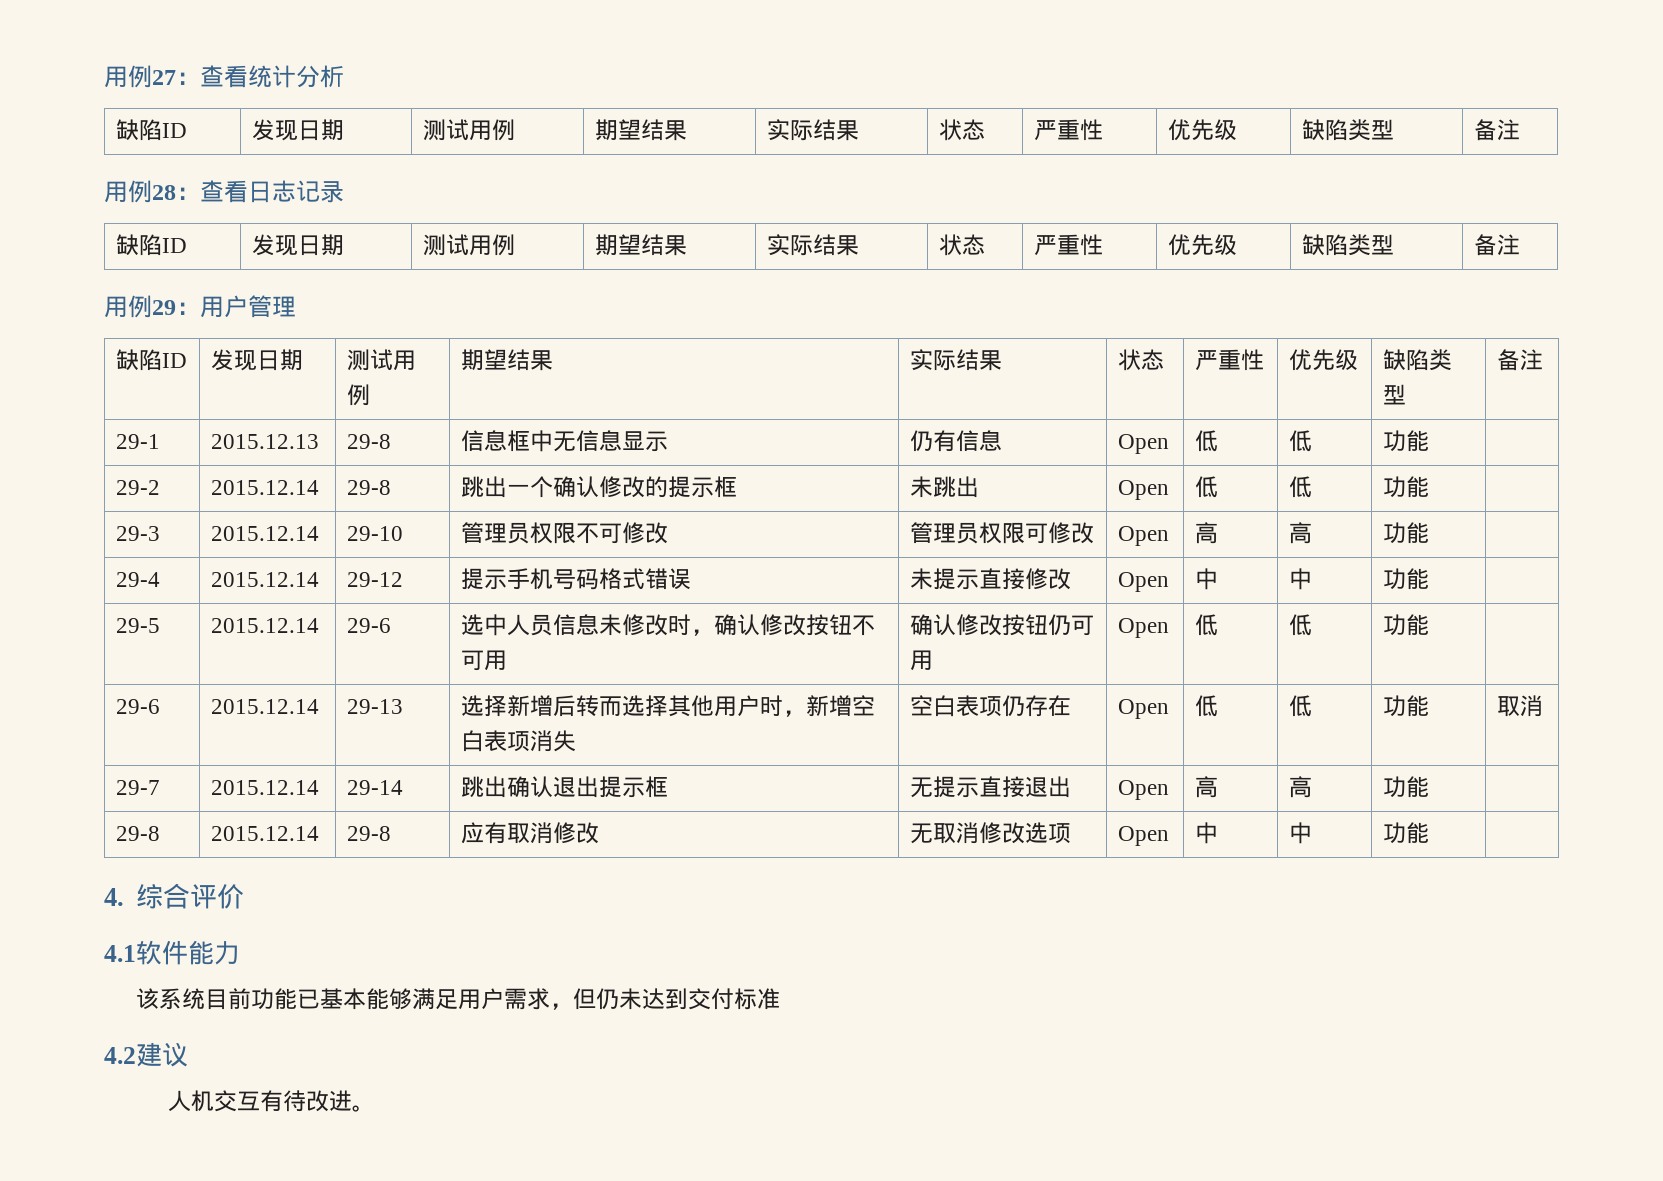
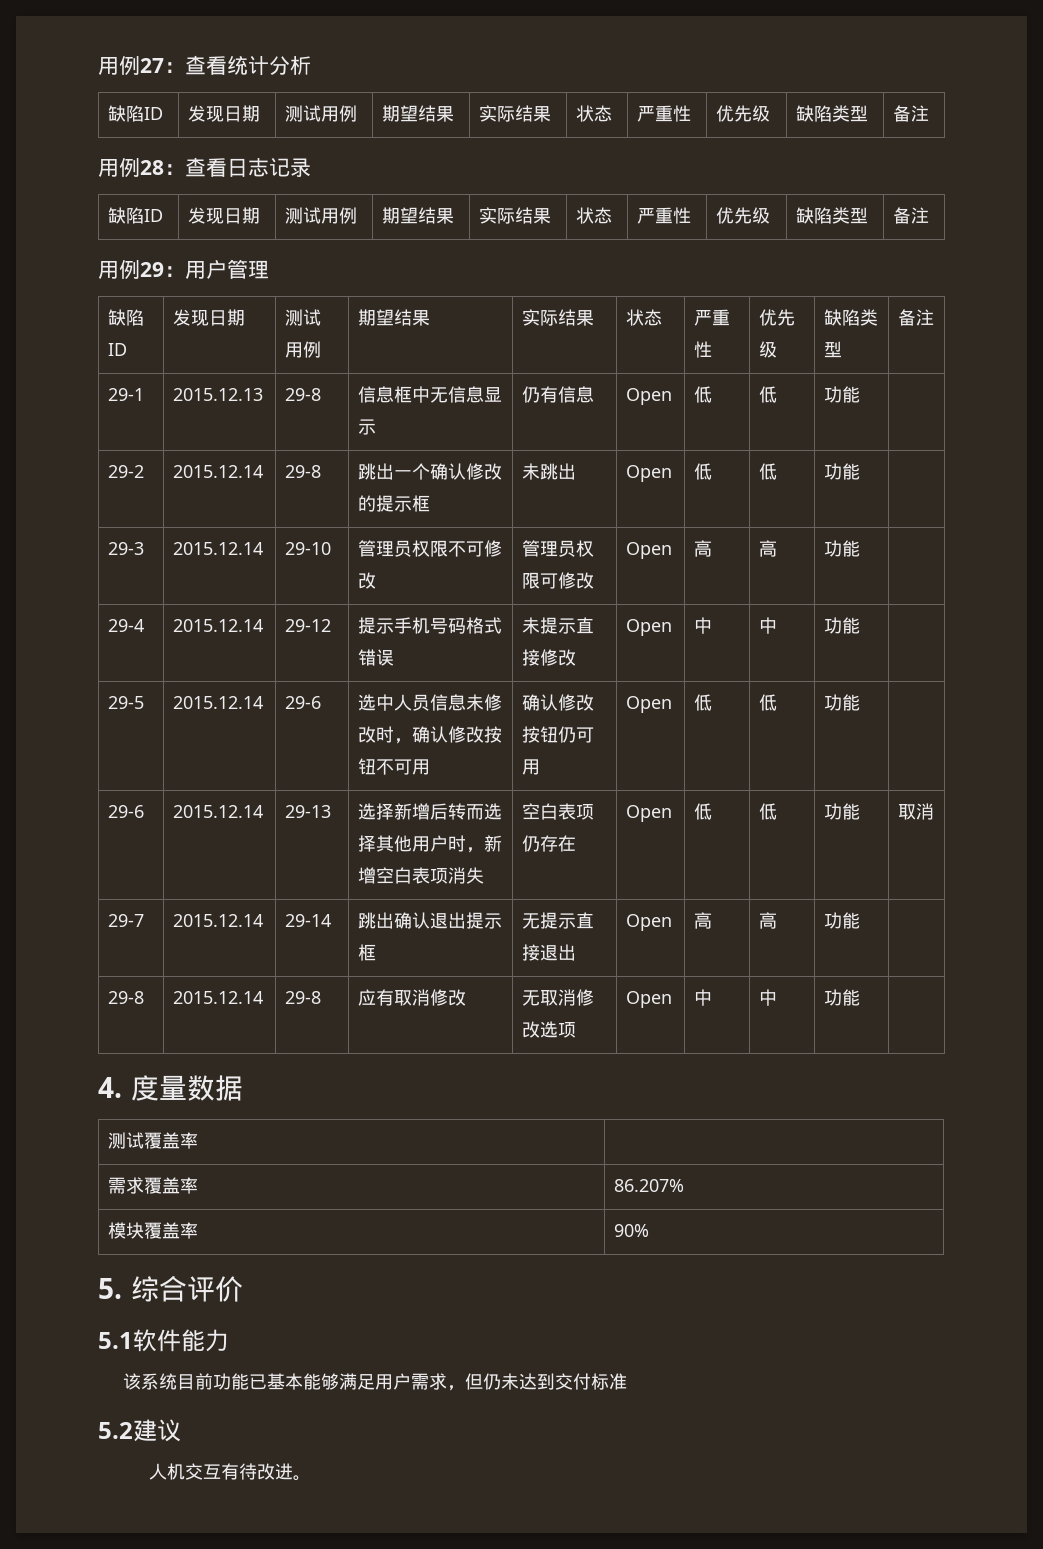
- 4.综合评价
+ 4.度量数据
+ 测试覆盖率 |
+ 需求覆盖率 | 86.207%
+ 模块覆盖率 | 90%
+ 5.综合评价
- 4.1软件能力
+ 5.1软件能力
- 4.2建议
+ 5.2建议

